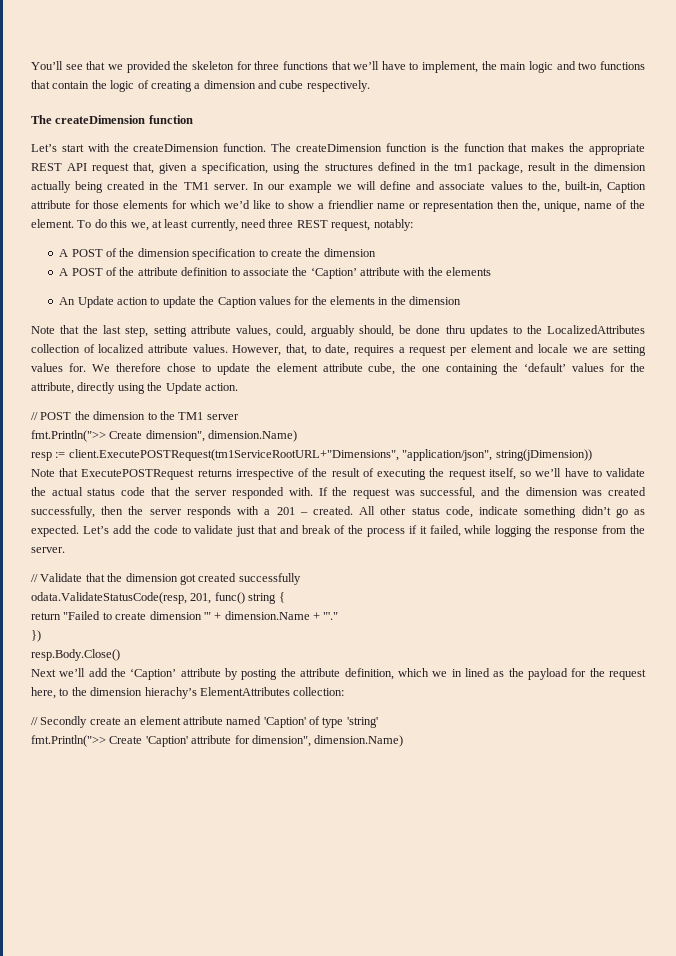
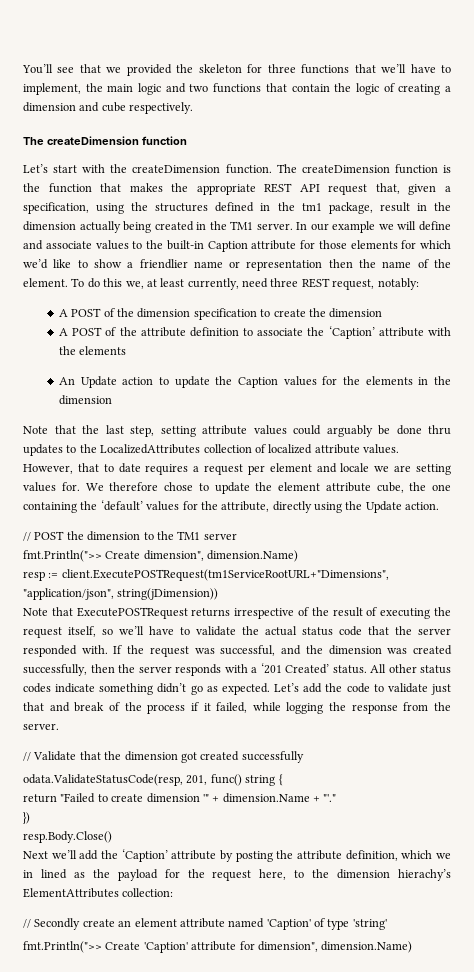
- In our example we will define and associate values to the, built-in, Caption attribute for those elements for which we’d like to show a friendlier name or representation then the, unique, name of the element.
+ In our example we will define and associate values to the built-in Caption attribute for those elements for which we’d like to show a friendlier name or representation then the name of the element.
- Note that the last step, setting attribute values, could, arguably should, be done thru updates to the LocalizedAttributes collection of localized attribute values.
+ Note that the last step, setting attribute values could arguably be done thru updates to the LocalizedAttributes collection of localized attribute values.
- However, that, to date, requires a request per element and locale we are setting values for.
+ However, that to date requires a request per element and locale we are setting values for.
- If the request was successful, and the dimension was created successfully, then the server responds with a 201 – created.
+ If the request was successful, and the dimension was created successfully, then the server responds with a ‘201 Created’ status.
- All other status code, indicate something didn’t go as expected.
+ All other status codes indicate something didn’t go as expected.

